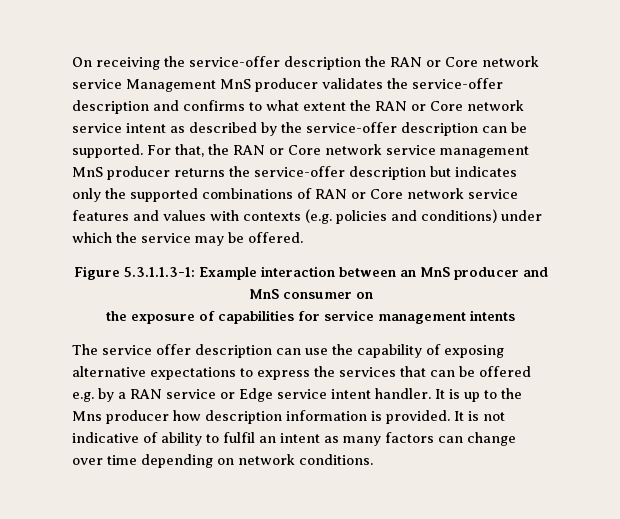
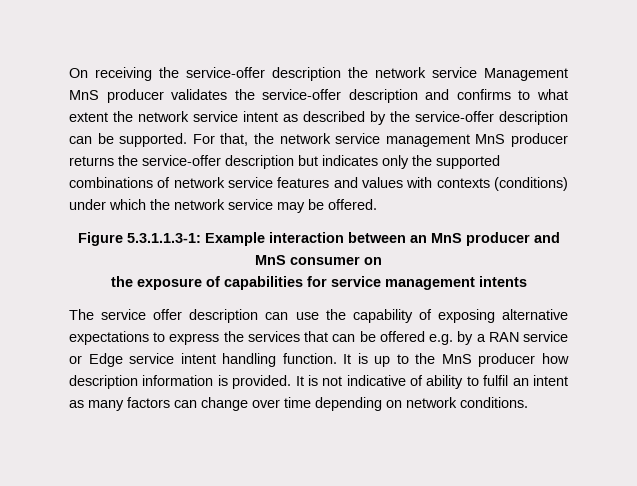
- On receiving the service-offer description the RAN or Core network service Management MnS producer validates the service-offer description and confirms to what extent the RAN or Core network service intent as described by the service-offer description can be supported.
+ On receiving the service-offer description the network service Management MnS producer validates the service-offer description and confirms to what extent the network service intent as described by the service-offer description can be supported.
- For that, the RAN or Core network service management MnS producer returns the service-offer description but indicates only the supported combinations of RAN or Core network service features and values with contexts (e.g. policies and conditions) under which the service may be offered.
+ For that, the network service management MnS producer returns the service-offer description but indicates only the supported combinations of network service features and values with contexts (conditions) under which the network service may be offered.
- The service offer description can use the capability of exposing alternative expectations to express the services that can be offered e.g. by a RAN service or Edge service intent handler.
+ The service offer description can use the capability of exposing alternative expectations to express the services that can be offered e.g. by a RAN service or Edge service intent handling function.
- It is up to the Mns producer how description information is provided.
+ It is up to the MnS producer how description information is provided.

